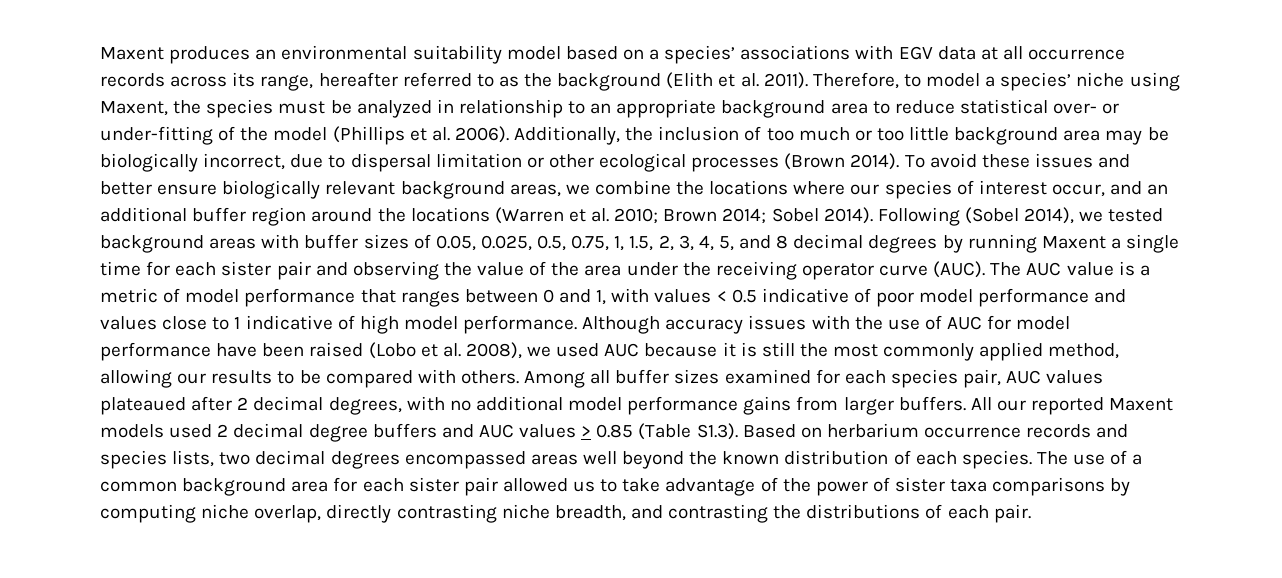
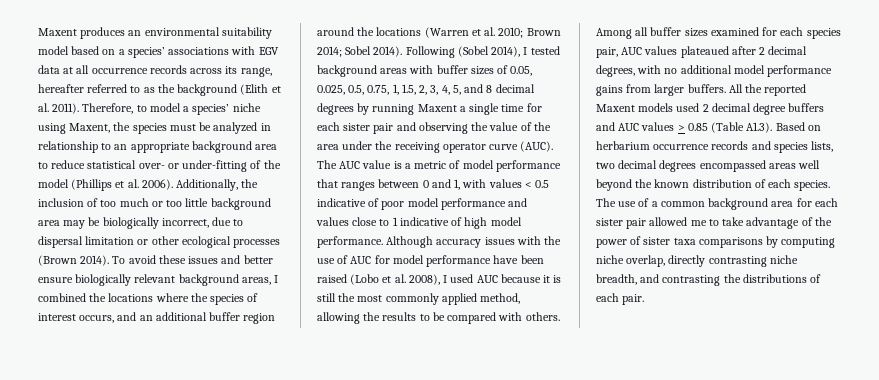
- To avoid these issues and better ensure biologically relevant background areas, we combine the locations where our species of interest occur, and an additional buffer region around the locations (Warren et al. 2010; Brown 2014; Sobel 2014).
+ To avoid these issues and better ensure biologically relevant background areas, I combined the locations where the species of interest occurs, and an additional buffer region around the locations (Warren et al. 2010; Brown 2014; Sobel 2014).
- Following (Sobel 2014), we tested background areas with buffer sizes of 0.05, 0.025, 0.5, 0.75, 1, 1.5, 2, 3, 4, 5, and 8 decimal degrees by running Maxent a single time for each sister pair and observing the value of the area under the receiving operator curve (AUC).
+ Following (Sobel 2014), I tested background areas with buffer sizes of 0.05, 0.025, 0.5, 0.75, 1, 1.5, 2, 3, 4, 5, and 8 decimal degrees by running Maxent a single time for each sister pair and observing the value of the area under the receiving operator curve (AUC).
- Although accuracy issues with the use of AUC for model performance have been raised (Lobo et al. 2008), we used AUC because it is still the most commonly applied method, allowing our results to be compared with others.
+ Although accuracy issues with the use of AUC for model performance have been raised (Lobo et al. 2008), I used AUC because it is still the most commonly applied method, allowing the results to be compared with others.
- All our reported Maxent models used 2 decimal degree buffers and AUC values > 0.85 (Table S1.3). Based on herbarium occurrence records and species lists, two decimal degrees encompassed areas well beyond the known distribution of each species.
+ All the reported Maxent models used 2 decimal degree buffers and AUC values > 0.85 (Table A1.3). Based on herbarium occurrence records and species lists, two decimal degrees encompassed areas well beyond the known distribution of each species.
- The use of a common background area for each sister pair allowed us to take advantage of the power of sister taxa comparisons by computing niche overlap, directly contrasting niche breadth, and contrasting the distributions of each pair.
+ The use of a common background area for each sister pair allowed me to take advantage of the power of sister taxa comparisons by computing niche overlap, directly contrasting niche breadth, and contrasting the distributions of each pair.

